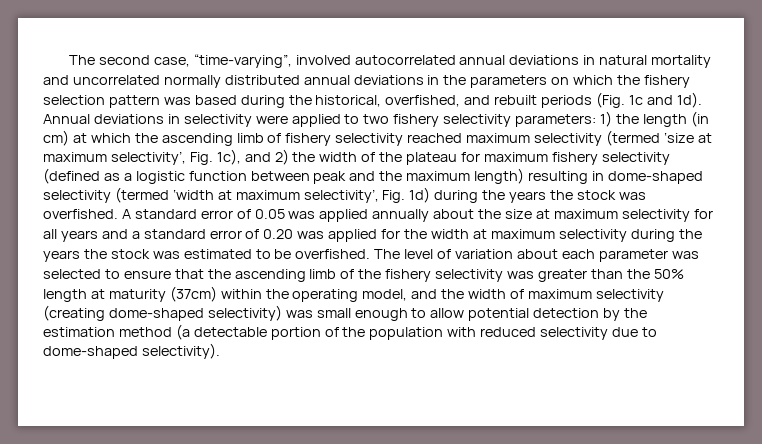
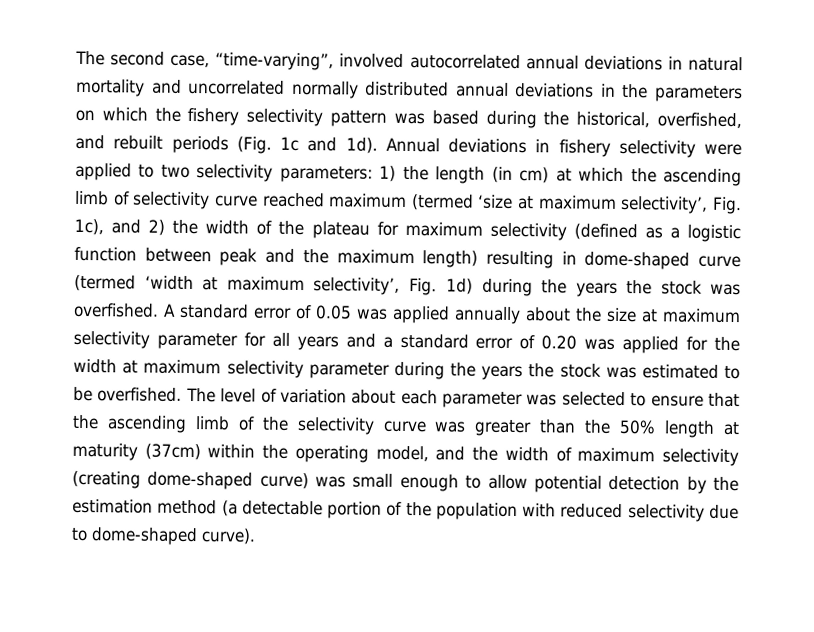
- The second case, “time-varying”, involved autocorrelated annual deviations in natural mortality and uncorrelated normally distributed annual deviations in the parameters on which the fishery selection pattern was based during the historical, overfished, and rebuilt periods (Fig. 1c and 1d).
+ The second case, “time-varying”, involved autocorrelated annual deviations in natural mortality and uncorrelated normally distributed annual deviations in the parameters on which the fishery selectivity pattern was based during the historical, overfished, and rebuilt periods (Fig. 1c and 1d).
- Annual deviations in selectivity were applied to two fishery selectivity parameters:
+ Annual deviations in fishery selectivity were applied to two selectivity parameters:
- 1) the length (in cm) at which the ascending limb of fishery selectivity reached maximum selectivity (termed ‘size at maximum selectivity’, Fig. 1c), and 2) the width of the plateau for maximum fishery selectivity (defined as a logistic function between peak and the maximum length) resulting in dome-shaped selectivity (termed ‘width at maximum selectivity’, Fig. 1d) during the years the stock was overfished.
+ 1) the length (in cm) at which the ascending limb of selectivity curve reached maximum (termed ‘size at maximum selectivity’, Fig. 1c), and 2) the width of the plateau for maximum selectivity (defined as a logistic function between peak and the maximum length) resulting in dome-shaped curve (termed ‘width at maximum selectivity’, Fig. 1d) during the years the stock was overfished.
- A standard error of 0.05 was applied annually about the size at maximum selectivity for all years and a standard error of 0.20 was applied for the width at maximum selectivity during the years the stock was estimated to be overfished.
+ A standard error of 0.05 was applied annually about the size at maximum selectivity parameter for all years and a standard error of 0.20 was applied for the width at maximum selectivity parameter during the years the stock was estimated to be overfished.
- The level of variation about each parameter was selected to ensure that the ascending limb of the fishery selectivity was greater than the 50% length at maturity (37cm) within the operating model, and the width of maximum selectivity (creating dome-shaped selectivity) was small enough to allow potential detection by the estimation method (a detectable portion of the population with reduced selectivity due to dome-shaped selectivity).
+ The level of variation about each parameter was selected to ensure that the ascending limb of the selectivity curve was greater than the 50% length at maturity (37cm) within the operating model, and the width of maximum selectivity (creating dome-shaped curve) was small enough to allow potential detection by the estimation method (a detectable portion of the population with reduced selectivity due to dome-shaped curve).

